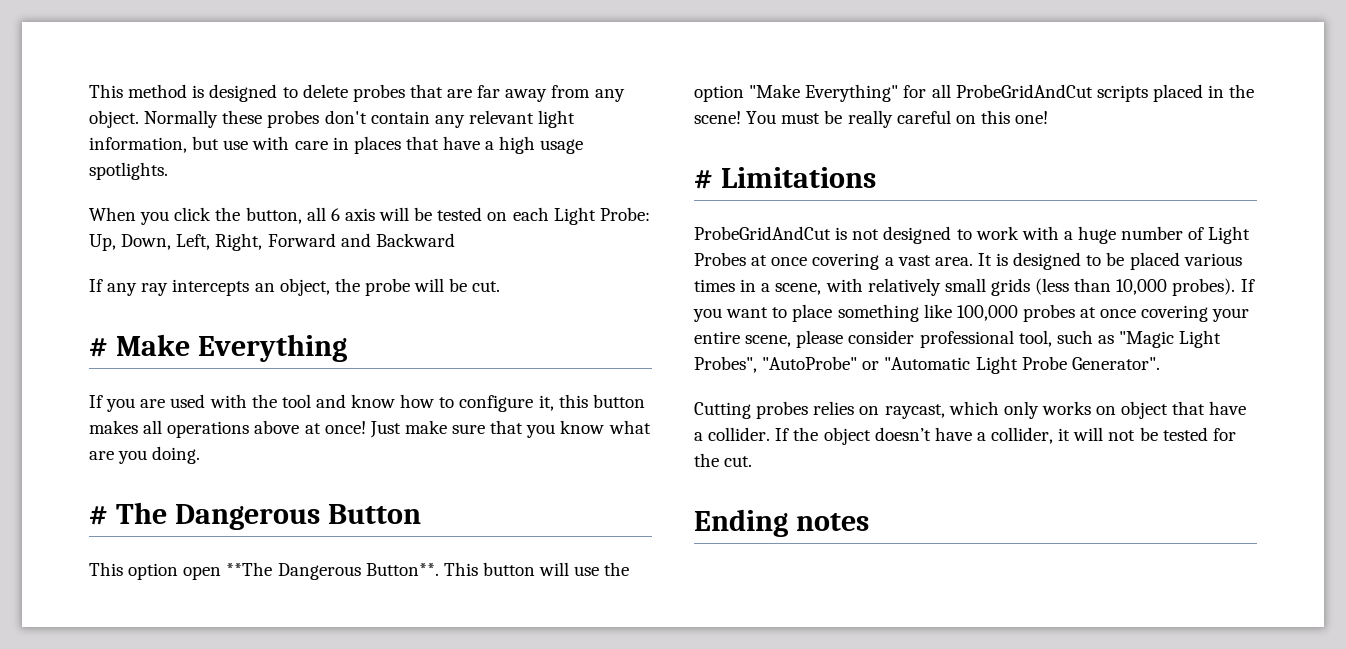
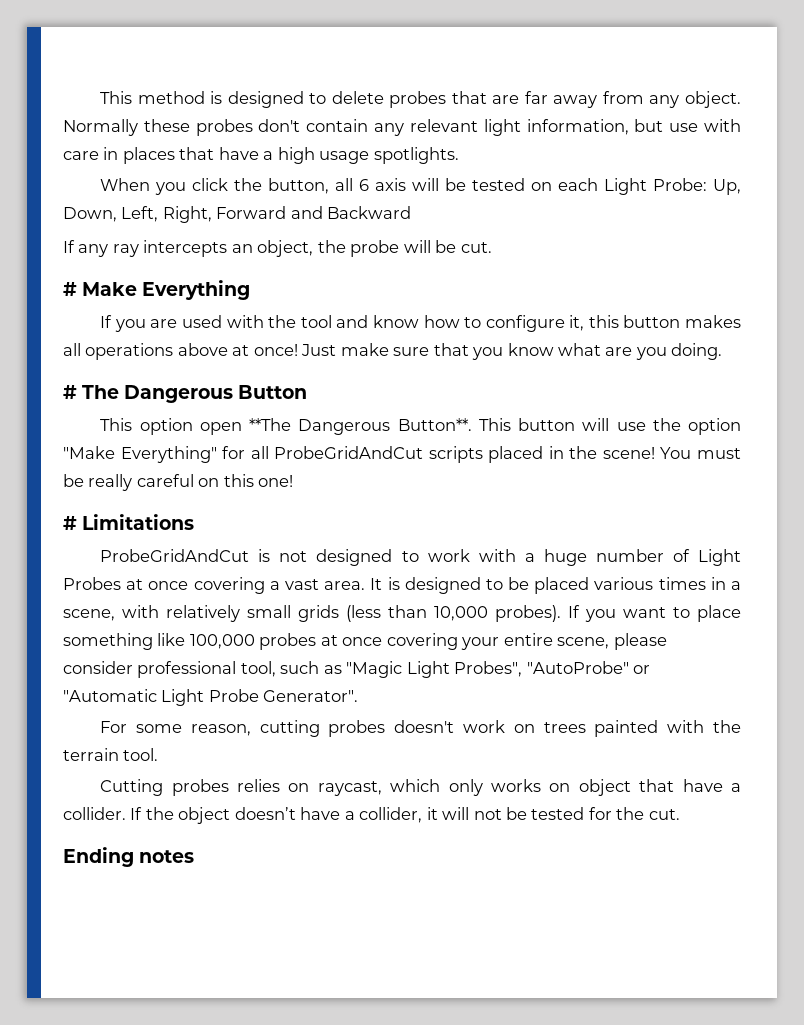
+ For some reason, cutting probes doesn't work on trees painted with the terrain tool.

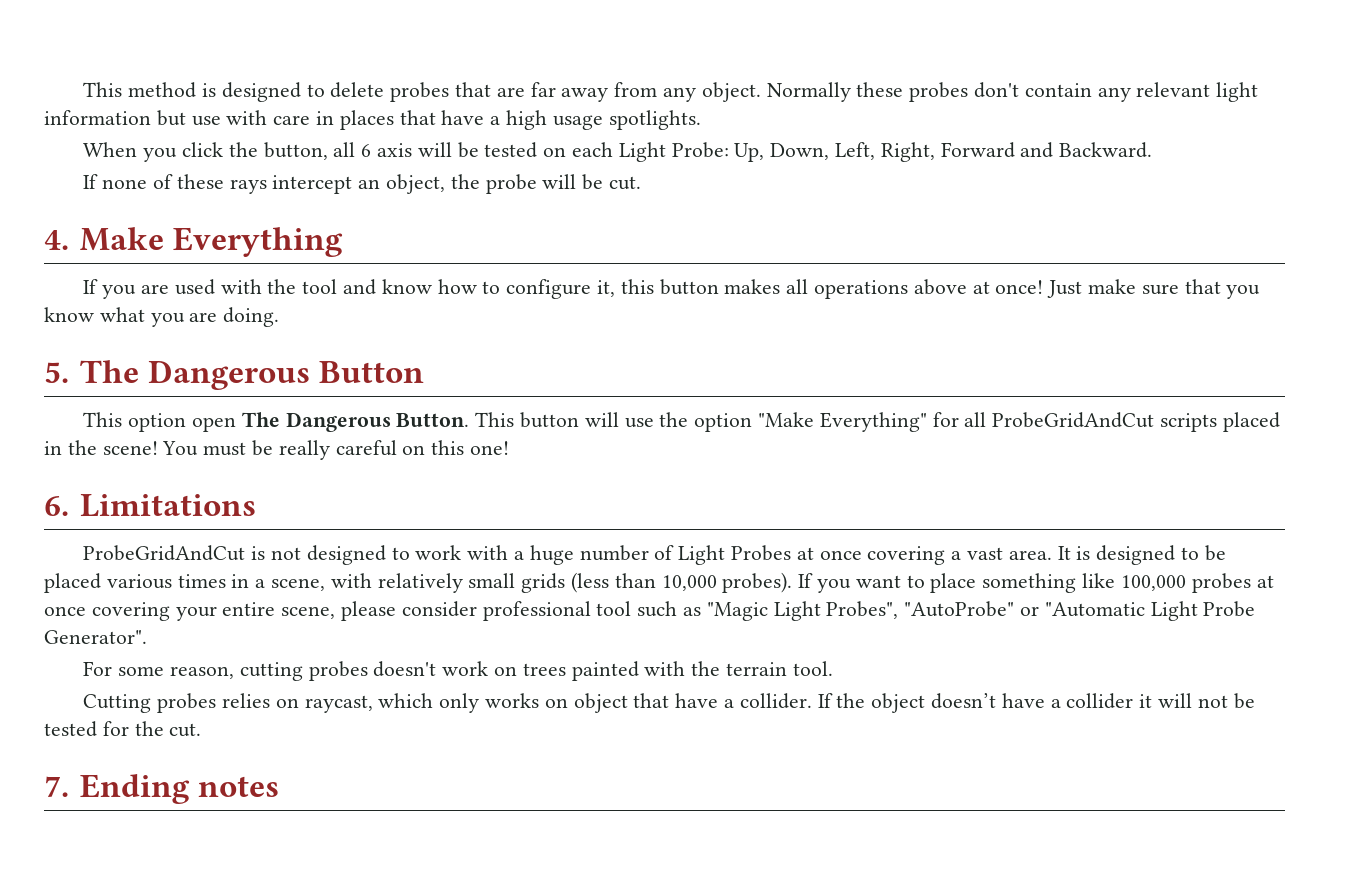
- Normally these probes don't contain any relevant light information, but use with care in places that have a high usage spotlights.
+ Normally these probes don't contain any relevant light information but use with care in places that have a high usage spotlights.
- When you click the button, all 6 axis will be tested on each Light Probe: Up, Down, Left, Right, Forward and Backward
- If any ray intercepts an object, the probe will be cut.
+ When you click the button, all 6 axis will be tested on each Light Probe: Up, Down, Left, Right, Forward and Backward.
+ If none of these rays intercept an object, the probe will be cut.
- # Make Everything
+ 4. Make Everything
- Just make sure that you know what are you doing.
+ Just make sure that you know what you are doing.
- # The Dangerous Button
+ 5. The Dangerous Button
- This option open **The Dangerous Button**.
+ This option open The Dangerous Button.
- # Limitations
+ 6. Limitations
- If you want to place something like 100,000 probes at once covering your entire scene, please consider professional tool, such as "Magic Light Probes", "AutoProbe" or "Automatic Light Probe Generator".
+ If you want to place something like 100,000 probes at once covering your entire scene, please consider professional tool such as "Magic Light Probes", "AutoProbe" or "Automatic Light Probe Generator".
- If the object doesn’t have a collider, it will not be tested for the cut.
+ If the object doesn’t have a collider it will not be tested for the cut.
- Ending notes
+ 7. Ending notes

